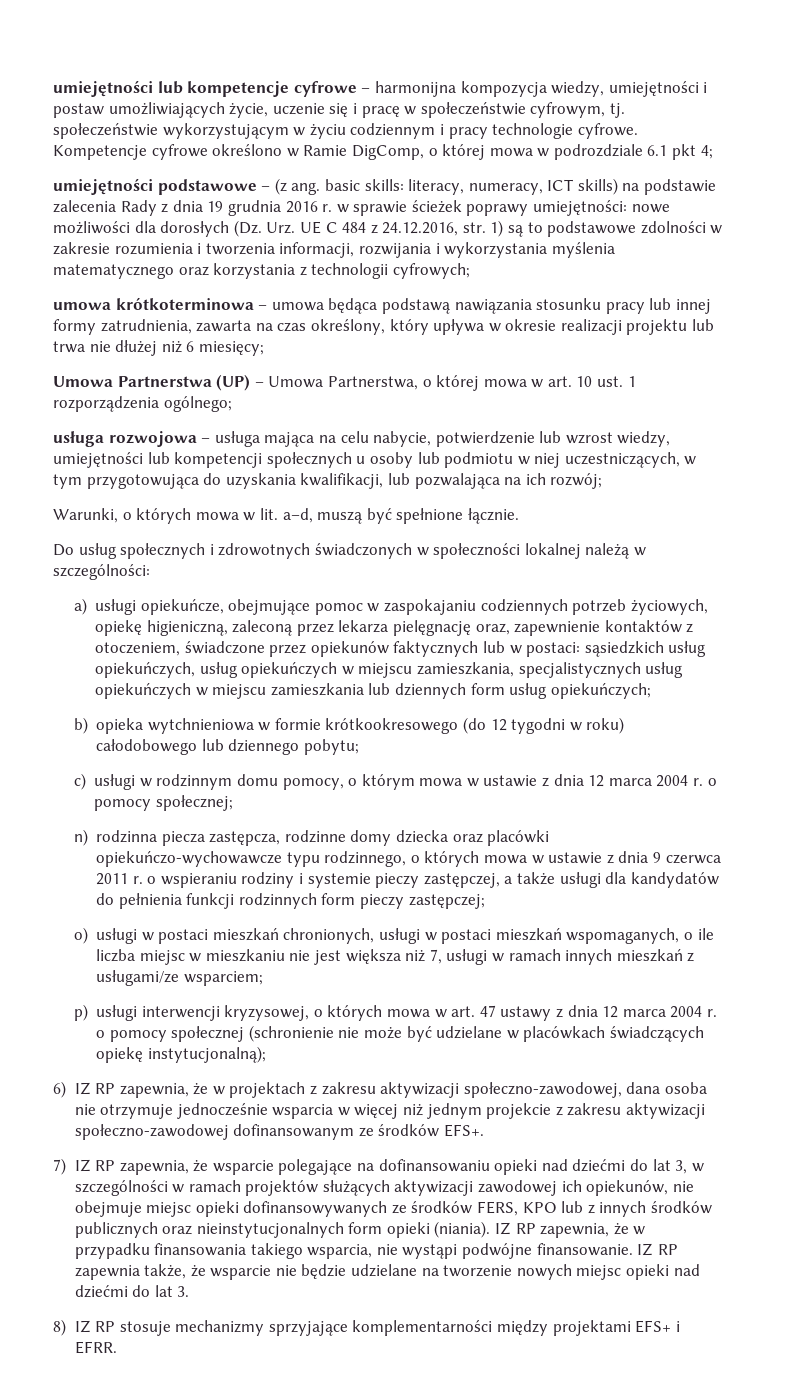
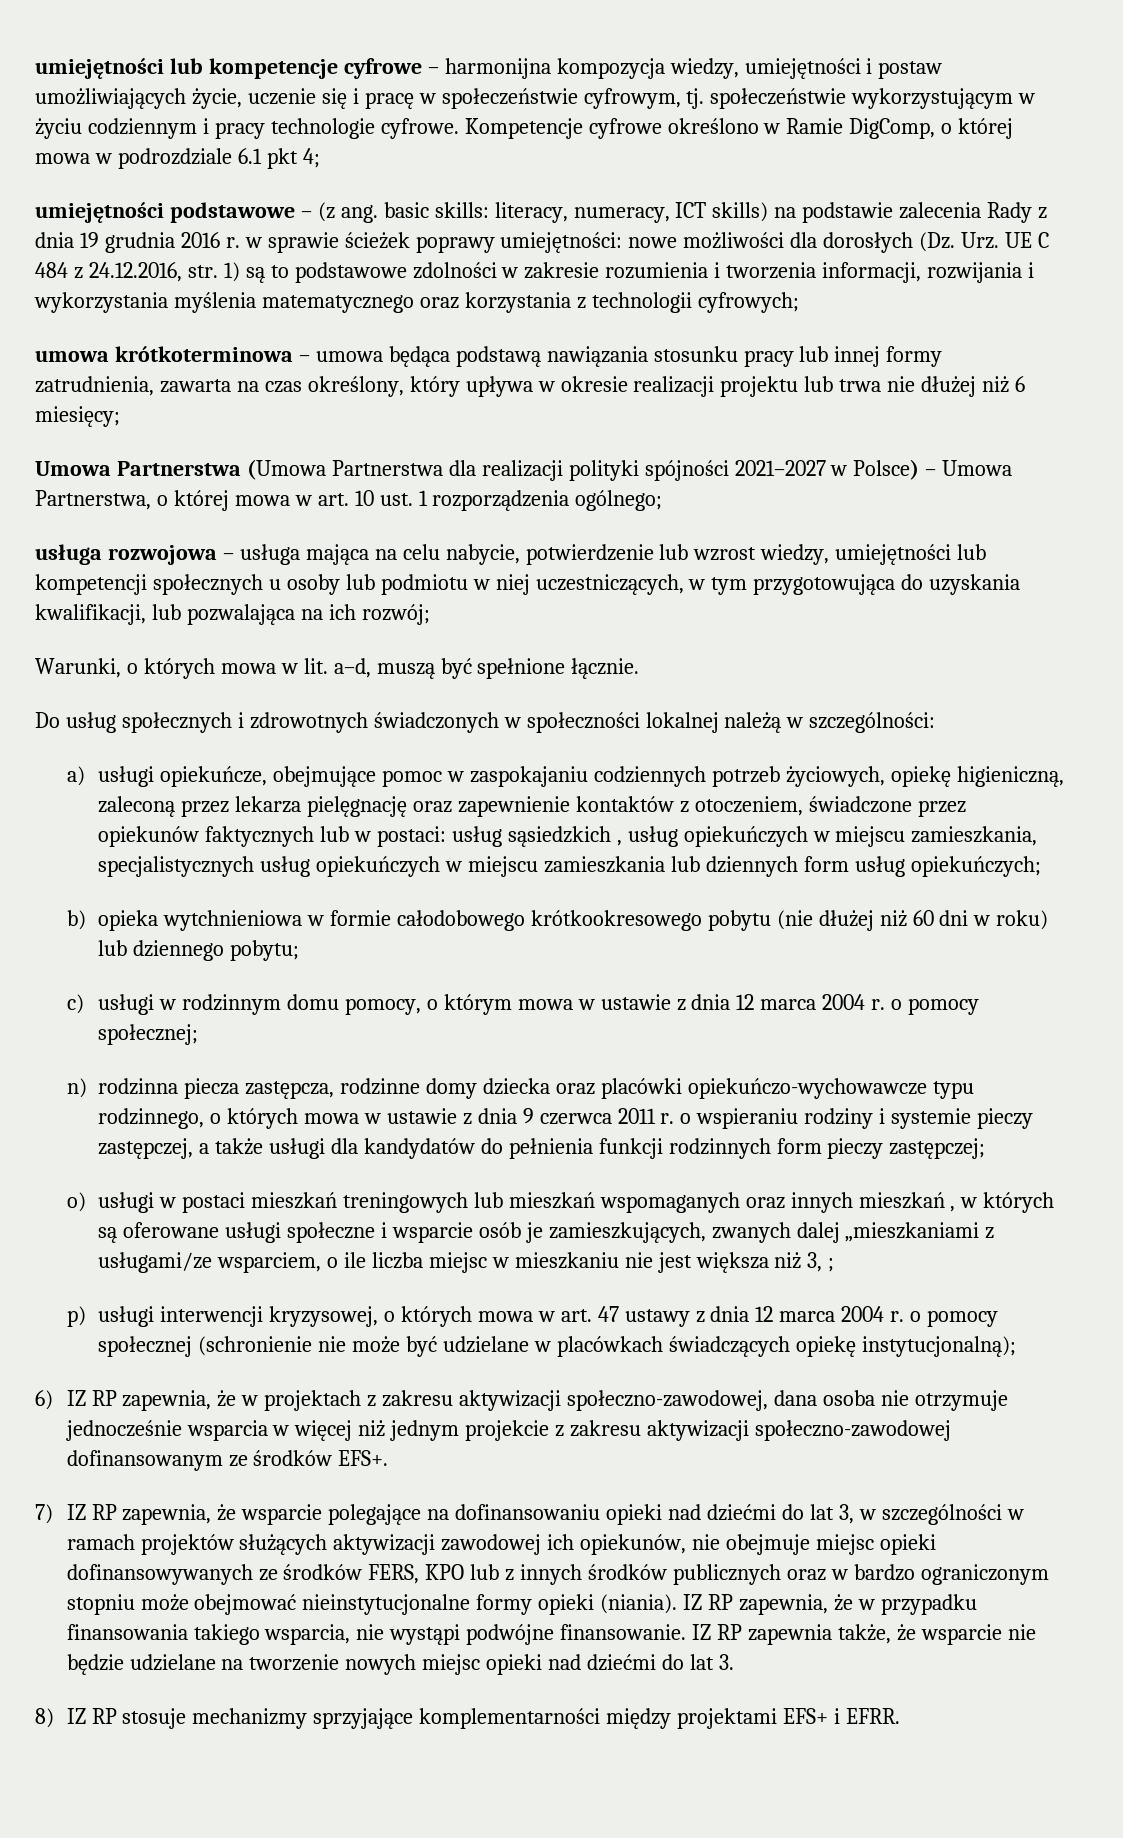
- Umowa Partnerstwa (UP) – Umowa Partnerstwa, o której mowa w art. 10 ust. 1 rozporządzenia ogólnego;
+ Umowa Partnerstwa (Umowa Partnerstwa dla realizacji polityki spójności 2021–2027 w Polsce) – Umowa Partnerstwa, o której mowa w art. 10 ust. 1 rozporządzenia ogólnego;
- a) usługi opiekuńcze, obejmujące pomoc w zaspokajaniu codziennych potrzeb życiowych, opiekę higieniczną, zaleconą przez lekarza pielęgnację oraz, zapewnienie kontaktów z otoczeniem, świadczone przez opiekunów faktycznych lub w postaci: sąsiedzkich usług opiekuńczych, usług opiekuńczych w miejscu zamieszkania, specjalistycznych usług opiekuńczych w miejscu zamieszkania lub dziennych form usług opiekuńczych;
+ a) usługi opiekuńcze, obejmujące pomoc w zaspokajaniu codziennych potrzeb życiowych, opiekę higieniczną, zaleconą przez lekarza pielęgnację oraz zapewnienie kontaktów z otoczeniem, świadczone przez opiekunów faktycznych lub w postaci: usług sąsiedzkich , usług opiekuńczych w miejscu zamieszkania, specjalistycznych usług opiekuńczych w miejscu zamieszkania lub dziennych form usług opiekuńczych;
- b) opieka wytchnieniowa w formie krótkookresowego (do 12 tygodni w roku) całodobowego lub dziennego pobytu;
+ b) opieka wytchnieniowa w formie całodobowego krótkookresowego pobytu (nie dłużej niż 60 dni w roku) lub dziennego pobytu;
- o) usługi w postaci mieszkań chronionych, usługi w postaci mieszkań wspomaganych, o ile liczba miejsc w mieszkaniu nie jest większa niż 7, usługi w ramach innych mieszkań z usługami/ze wsparciem;
+ o) usługi w postaci mieszkań treningowych lub mieszkań wspomaganych oraz innych mieszkań , w których są oferowane usługi społeczne i wsparcie osób je zamieszkujących, zwanych dalej „mieszkaniami z usługami/ze wsparciem, o ile liczba miejsc w mieszkaniu nie jest większa niż 3, ;
- 7) IZ RP zapewnia, że wsparcie polegające na dofinansowaniu opieki nad dziećmi do lat 3, w szczególności w ramach projektów służących aktywizacji zawodowej ich opiekunów, nie obejmuje miejsc opieki dofinansowywanych ze środków FERS, KPO lub z innych środków publicznych oraz nieinstytucjonalnych form opieki (niania).
+ 7) IZ RP zapewnia, że wsparcie polegające na dofinansowaniu opieki nad dziećmi do lat 3, w szczególności w ramach projektów służących aktywizacji zawodowej ich opiekunów, nie obejmuje miejsc opieki dofinansowywanych ze środków FERS, KPO lub z innych środków publicznych oraz w bardzo ograniczonym stopniu może obejmować nieinstytucjonalne formy opieki (niania).

